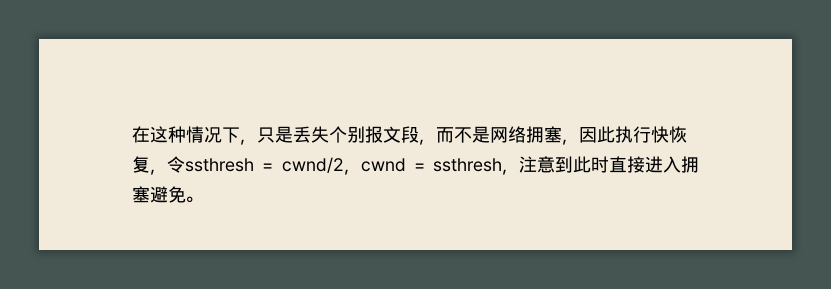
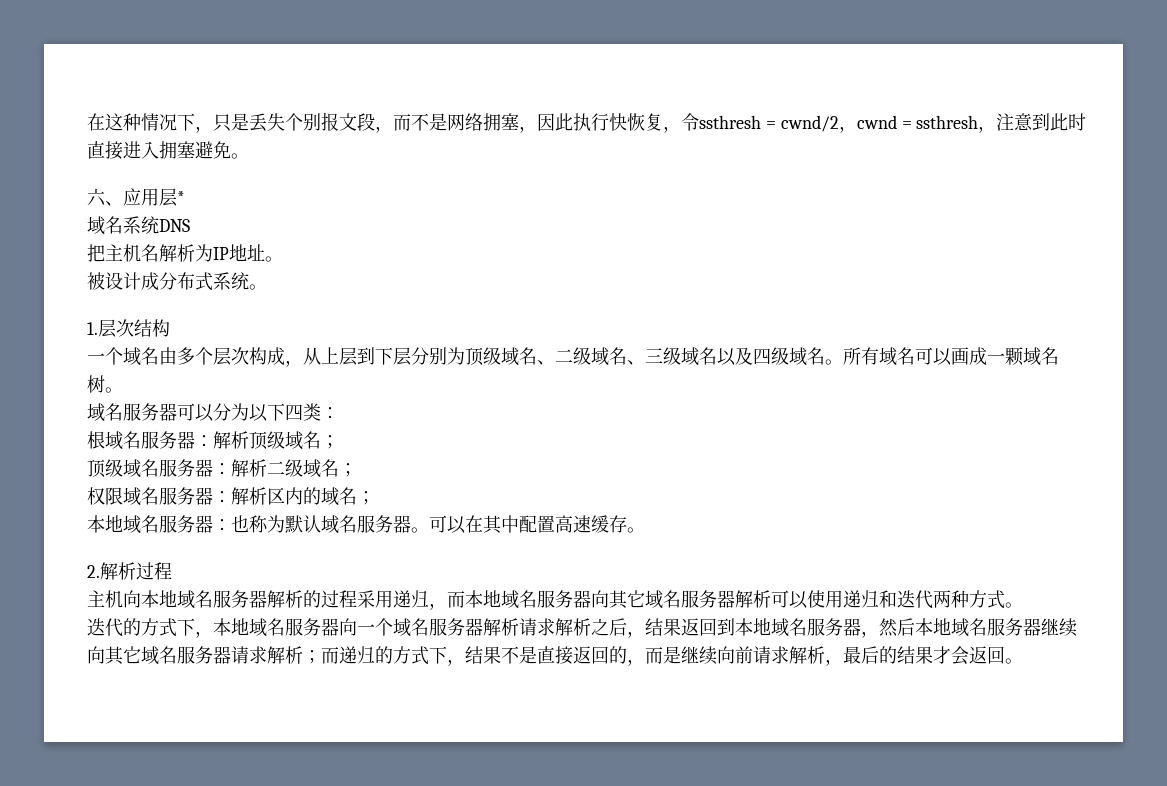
+ 六、应用层*
+ 域名系统DNS
+ 把主机名解析为IP地址。
+ 被设计成分布式系统。
+ 1.层次结构
+ 一个域名由多个层次构成，从上层到下层分别为顶级域名、二级域名、三级域名以及四级域名。所有域名可以画成一颗域名树。
+ 域名服务器可以分为以下四类：
+ 根域名服务器：解析顶级域名；
+ 顶级域名服务器：解析二级域名；
+ 权限域名服务器：解析区内的域名；
+ 本地域名服务器：也称为默认域名服务器。可以在其中配置高速缓存。
+ 2.解析过程
+ 主机向本地域名服务器解析的过程采用递归，而本地域名服务器向其它域名服务器解析可以使用递归和迭代两种方式。
+ 迭代的方式下，本地域名服务器向一个域名服务器解析请求解析之后，结果返回到本地域名服务器，然后本地域名服务器继续向其它域名服务器请求解析；而递归的方式下，结果不是直接返回的，而是继续向前请求解析，最后的结果才会返回。

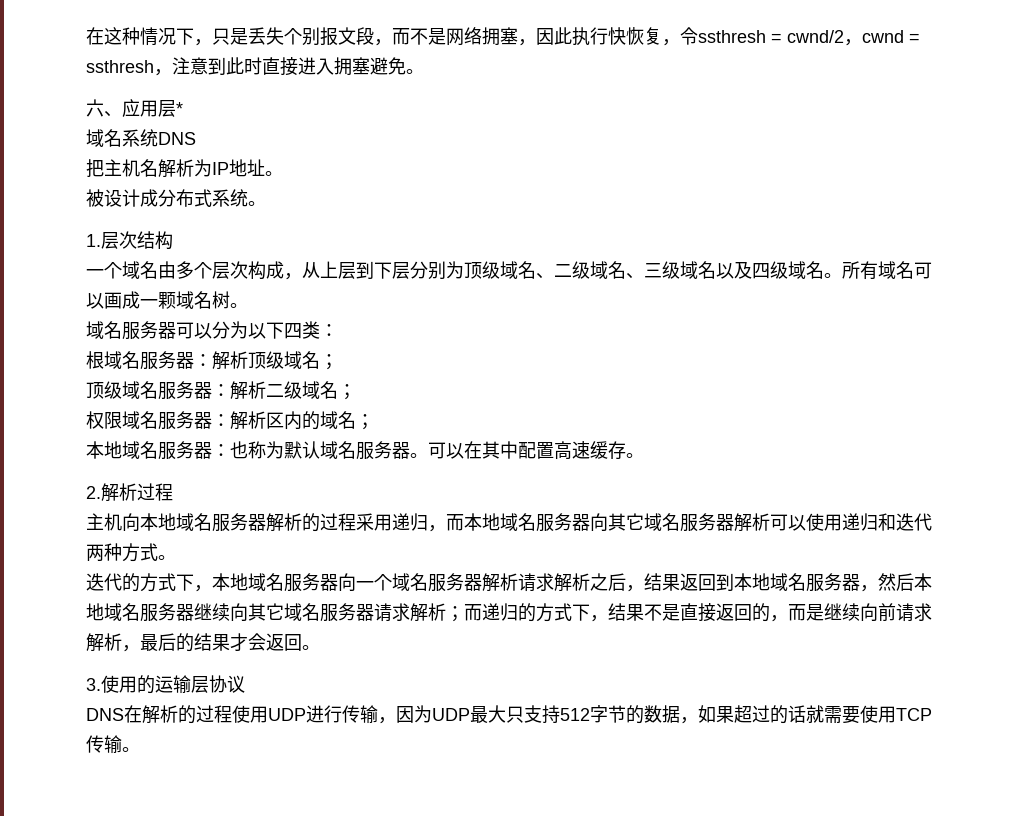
+ 3.使用的运输层协议
+ DNS在解析的过程使用UDP进行传输，因为UDP最大只支持512字节的数据，如果超过的话就需要使用TCP传输。

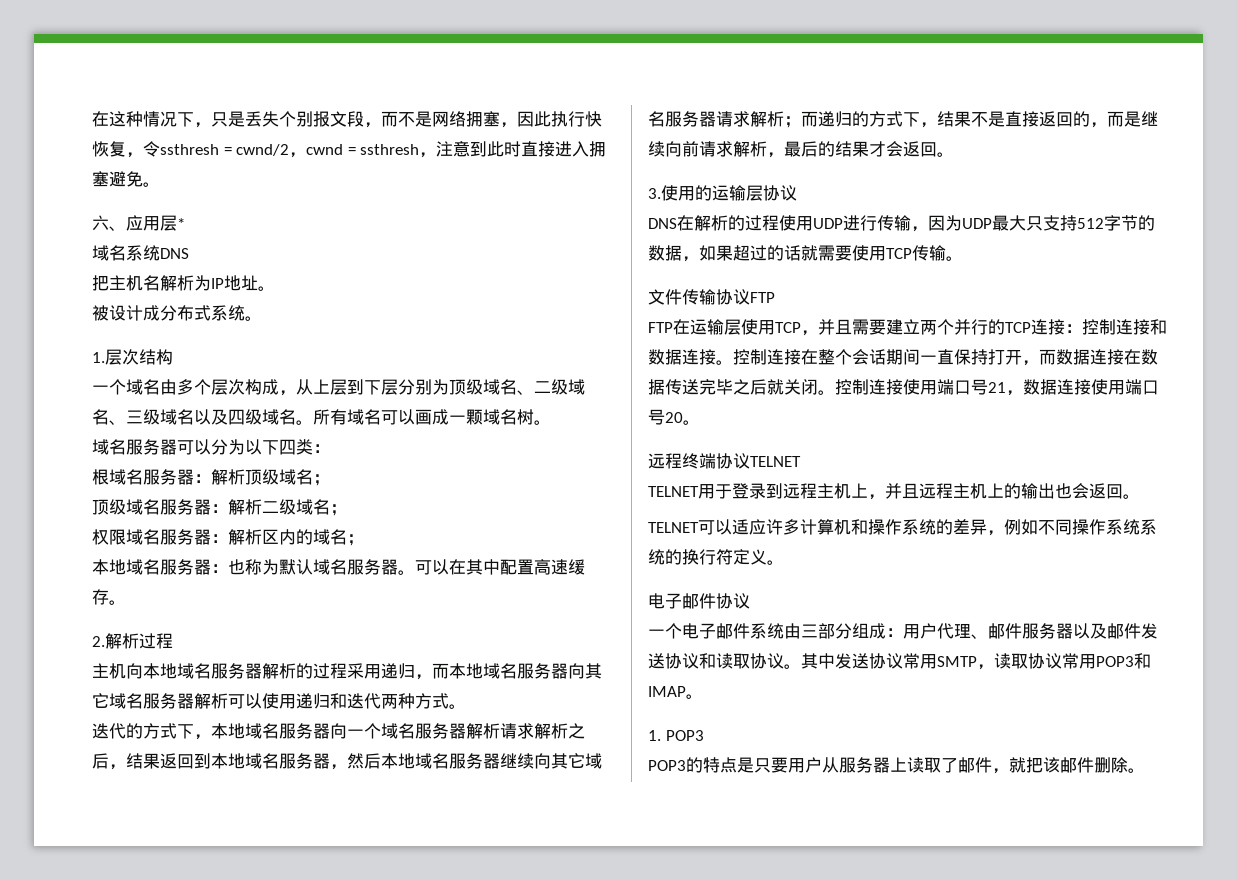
+ 文件传输协议FTP
+ FTP在运输层使用TCP，并且需要建立两个并行的TCP连接：控制连接和数据连接。控制连接在整个会话期间一直保持打开，而数据连接在数据传送完毕之后就关闭。控制连接使用端口号21，数据连接使用端口号20。
+ 远程终端协议TELNET
+ TELNET用于登录到远程主机上，并且远程主机上的输出也会返回。
+ TELNET可以适应许多计算机和操作系统的差异，例如不同操作系统系统的换行符定义。
+ 电子邮件协议
+ 一个电子邮件系统由三部分组成：用户代理、邮件服务器以及邮件发送协议和读取协议。其中发送协议常用SMTP，读取协议常用POP3和IMAP。
+ 1. POP3
+ POP3的特点是只要用户从服务器上读取了邮件，就把该邮件删除。

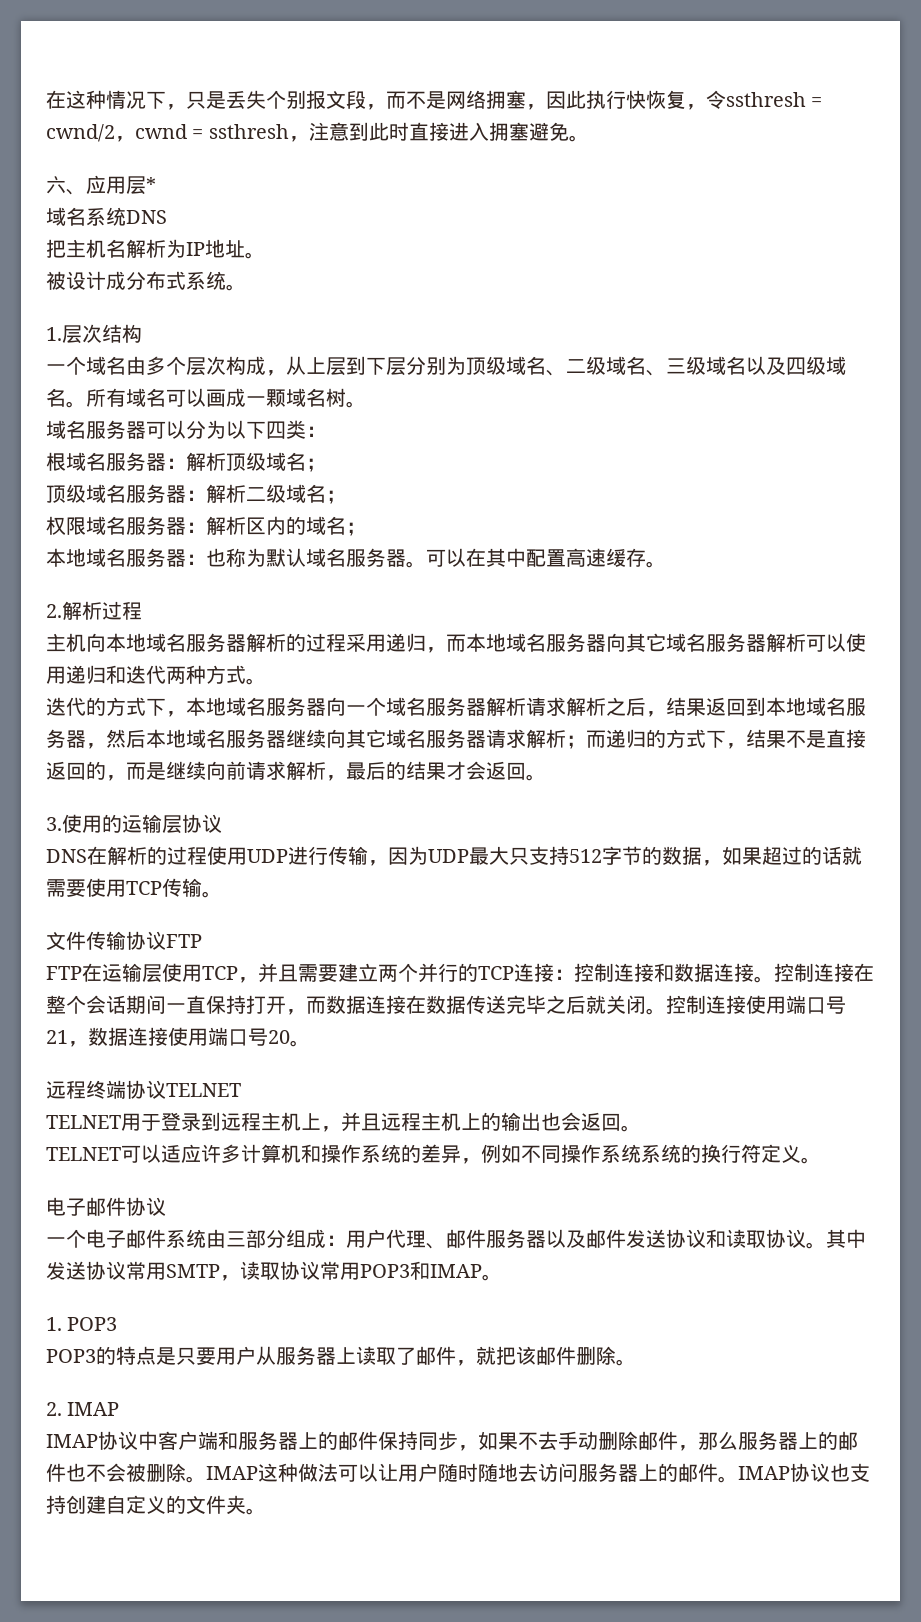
+ 2. IMAP
+ IMAP协议中客户端和服务器上的邮件保持同步，如果不去手动删除邮件，那么服务器上的邮件也不会被删除。IMAP这种做法可以让用户随时随地去访问服务器上的邮件。IMAP协议也支持创建自定义的文件夹。

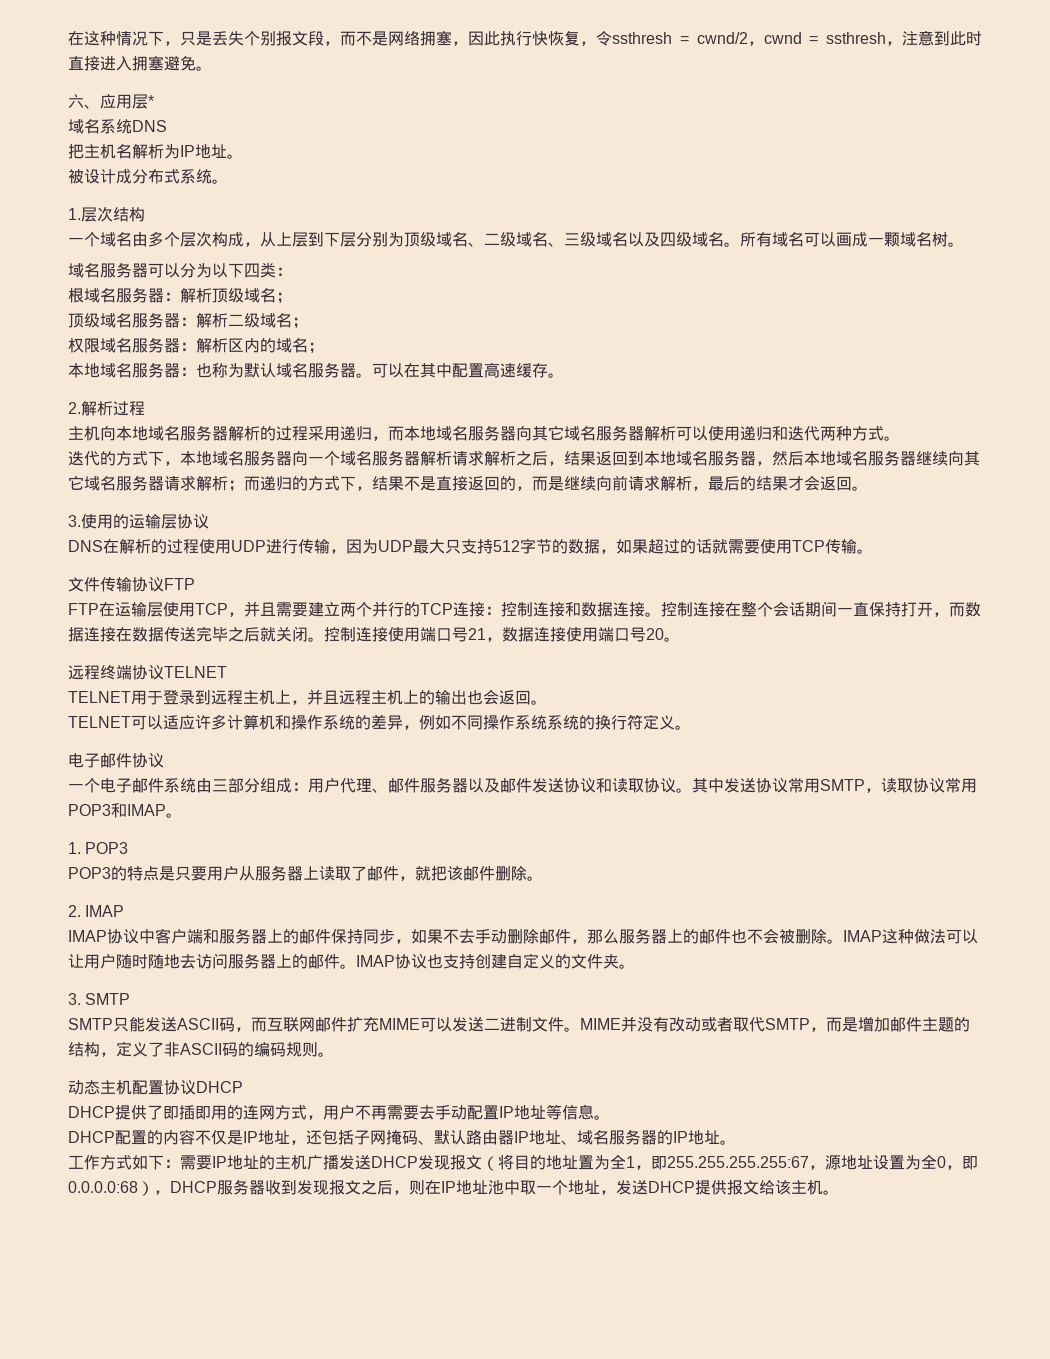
+ 3. SMTP
+ SMTP只能发送ASCII码，而互联网邮件扩充MIME可以发送二进制文件。MIME并没有改动或者取代SMTP，而是增加邮件主题的结构，定义了非ASCII码的编码规则。
+ 动态主机配置协议DHCP
+ DHCP提供了即插即用的连网方式，用户不再需要去手动配置IP地址等信息。
+ DHCP配置的内容不仅是IP地址，还包括子网掩码、默认路由器IP地址、域名服务器的IP地址。
+ 工作方式如下：需要IP地址的主机广播发送DHCP发现报文（将目的地址置为全1，即255.255.255.255:67，源地址设置为全0，即0.0.0.0:68），DHCP服务器收到发现报文之后，则在IP地址池中取一个地址，发送DHCP提供报文给该主机。

